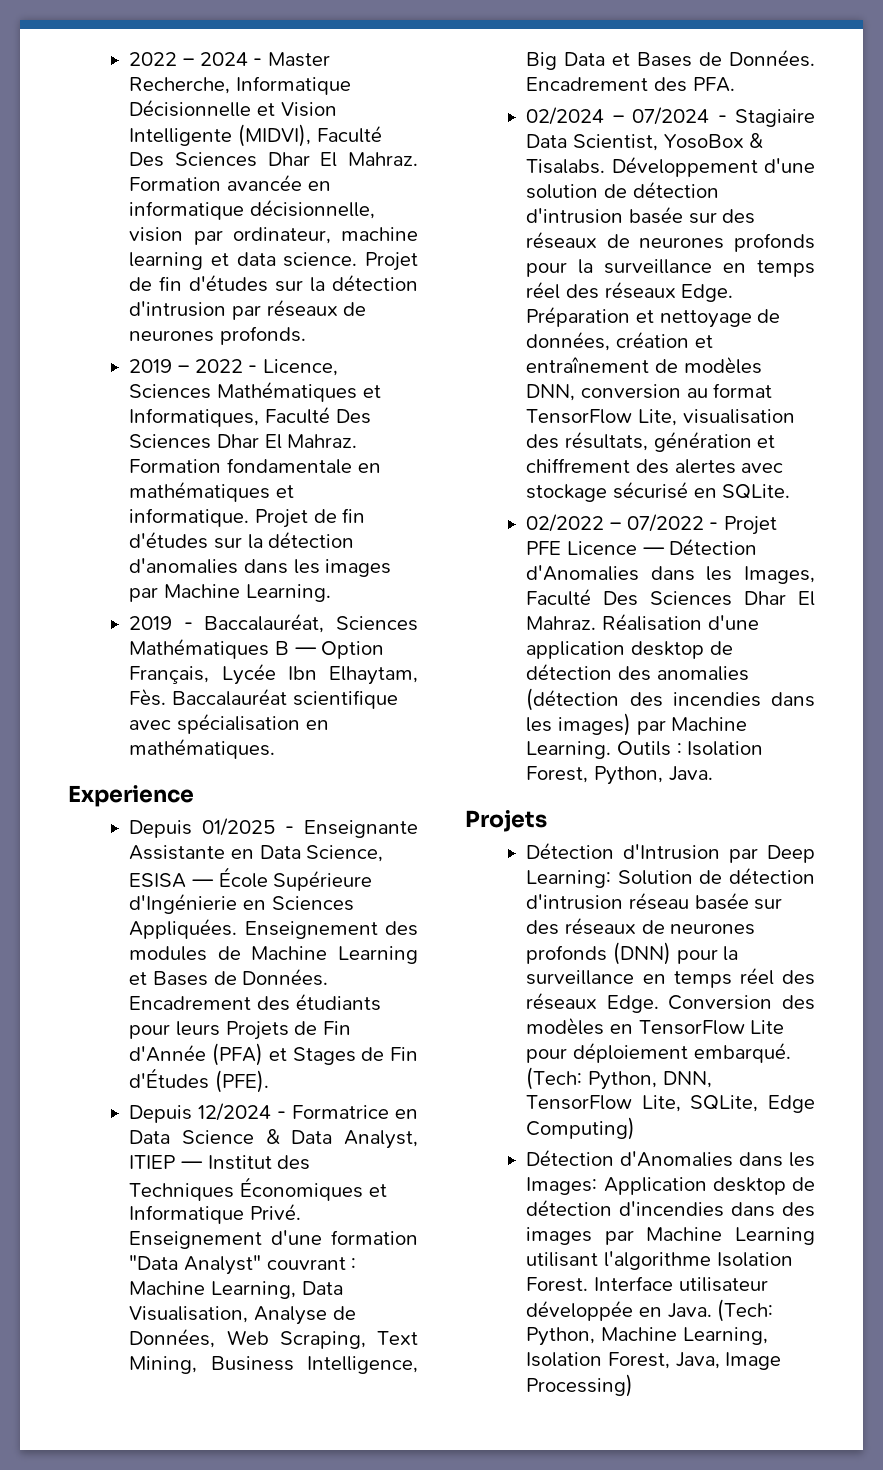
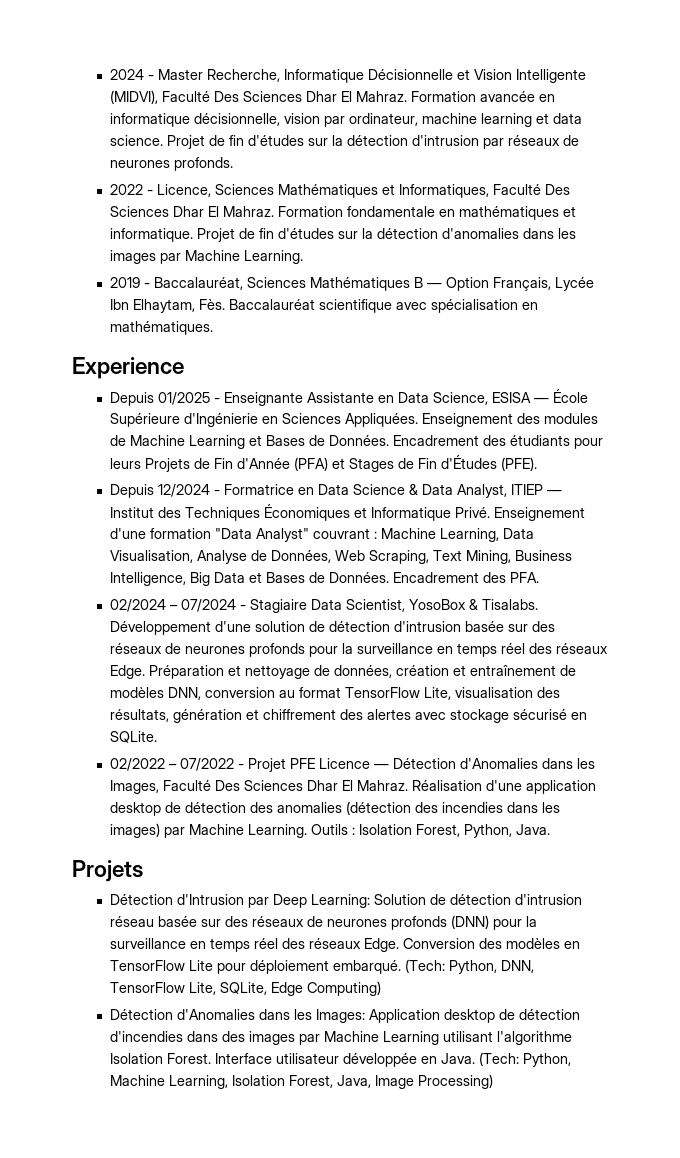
- 2022 – 2024 - Master Recherche, Informatique Décisionnelle et Vision Intelligente (MIDVI), Faculté Des Sciences Dhar El Mahraz.
+ 2024 - Master Recherche, Informatique Décisionnelle et Vision Intelligente (MIDVI), Faculté Des Sciences Dhar El Mahraz.
- 2019 – 2022 - Licence, Sciences Mathématiques et Informatiques, Faculté Des Sciences Dhar El Mahraz.
+ 2022 - Licence, Sciences Mathématiques et Informatiques, Faculté Des Sciences Dhar El Mahraz.

